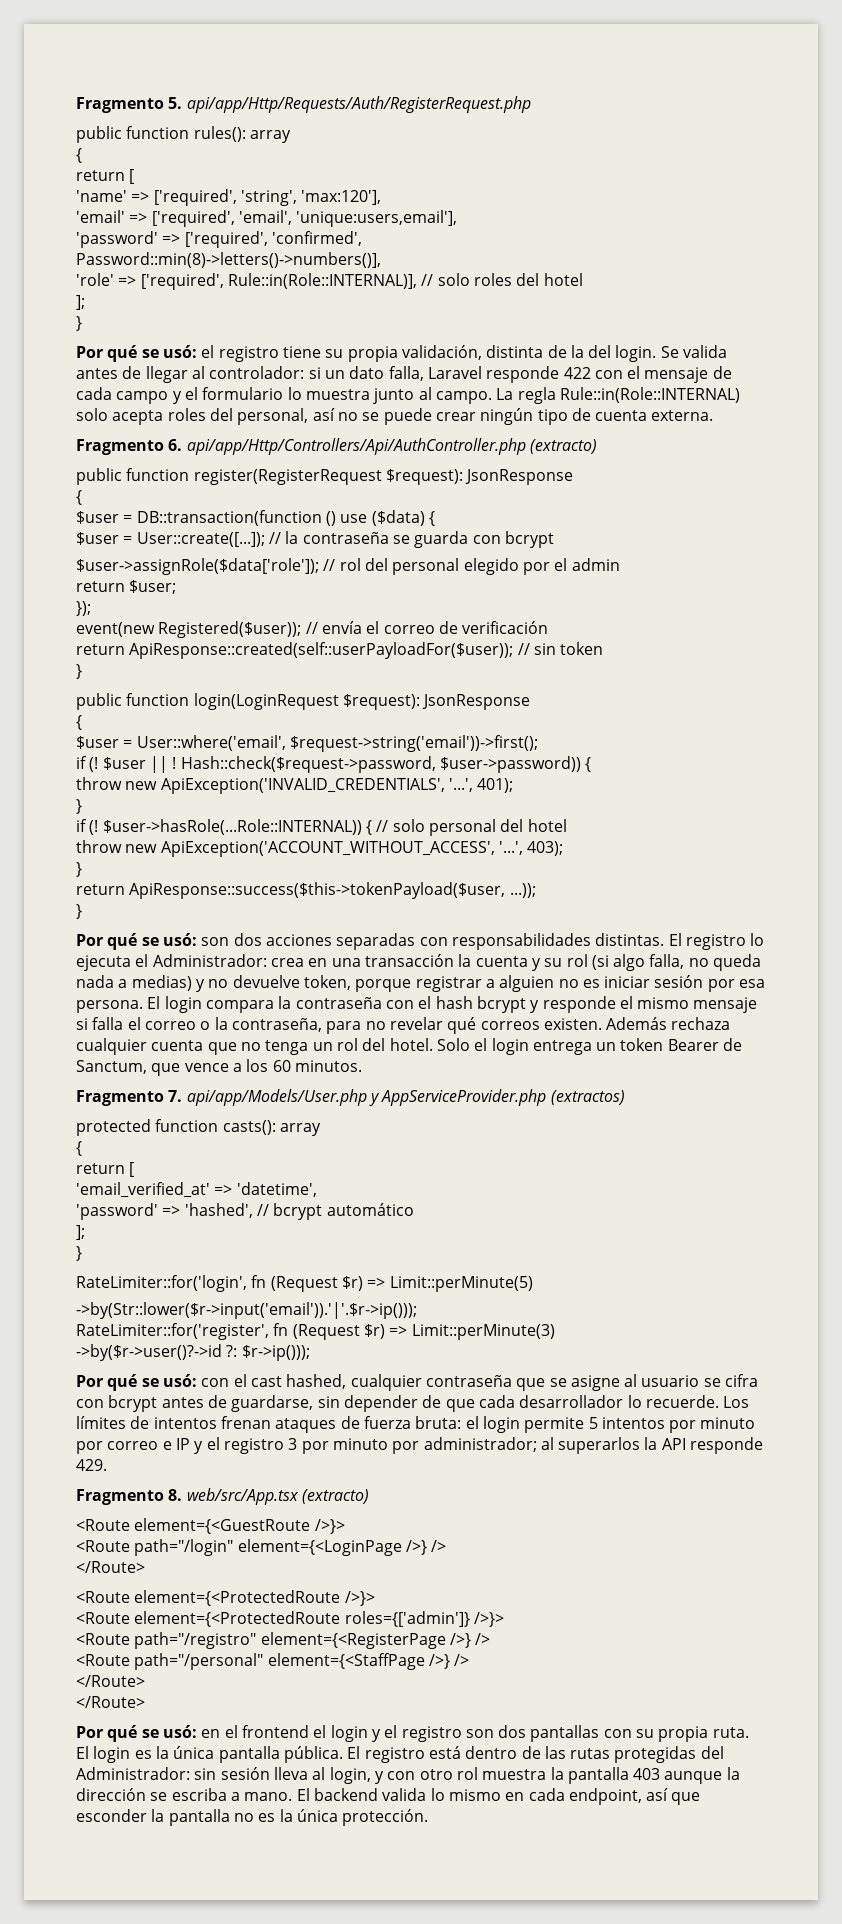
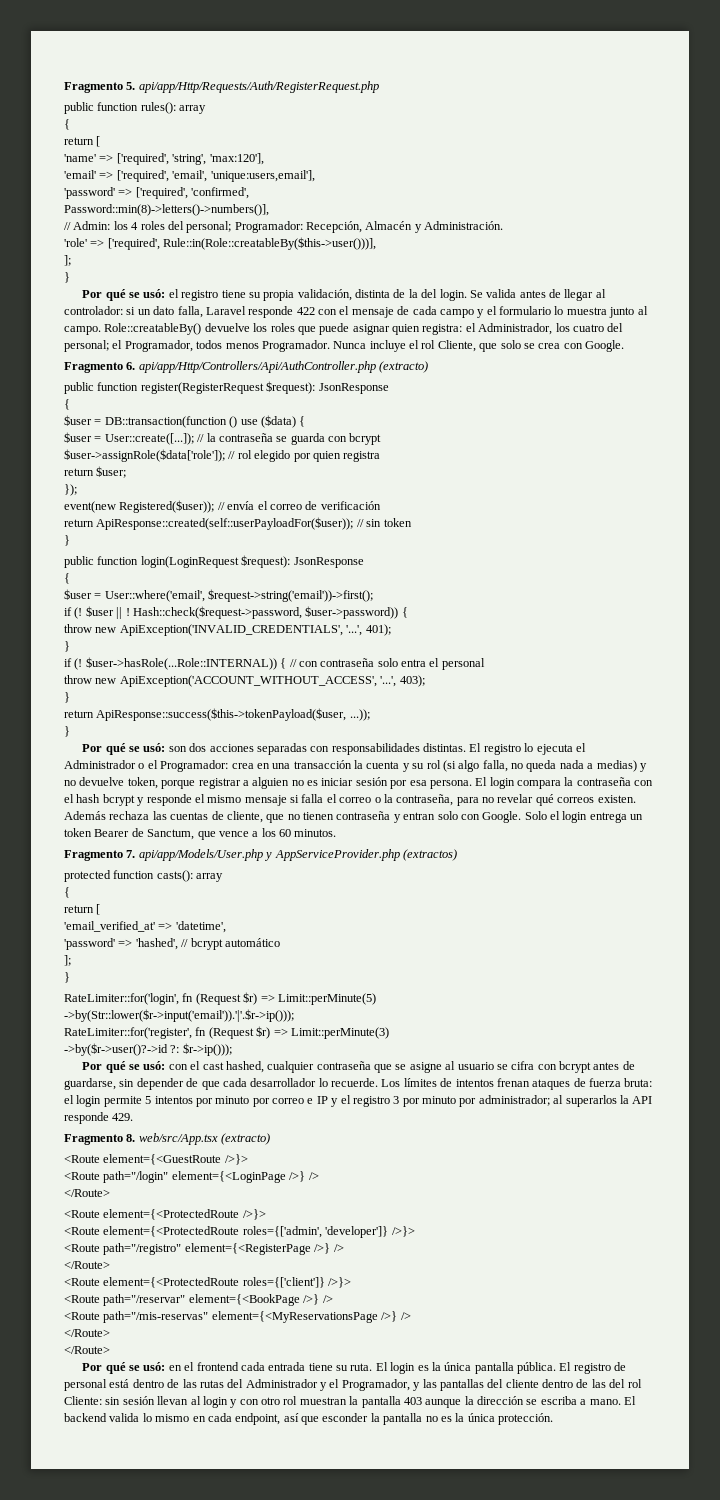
- 'role' => ['required', Rule::in(Role::INTERNAL)], // solo roles del hotel
+ // Admin: los 4 roles del personal; Programador: Recepción, Almacén y Administración.
+ 'role' => ['required', Rule::in(Role::creatableBy($this->user()))],
- La regla Rule::in(Role::INTERNAL) solo acepta roles del personal, así no se puede crear ningún tipo de cuenta externa.
+ Role::creatableBy() devuelve los roles que puede asignar quien registra: el Administrador, los cuatro del personal; el Programador, todos menos Programador. Nunca incluye el rol Cliente, que solo se crea con Google.
- $user->assignRole($data['role']); // rol del personal elegido por el admin
+ $user->assignRole($data['role']); // rol elegido por quien registra
- $user->hasRole(...Role::INTERNAL)) { // solo personal del hotel
+ $user->hasRole(...Role::INTERNAL)) { // con contraseña solo entra el personal
- El registro lo ejecuta el Administrador: crea en una transacción la cuenta y su rol (si algo falla, no queda nada a medias) y no devuelve token, porque registrar a alguien no es iniciar sesión por esa persona.
+ El registro lo ejecuta el Administrador o el Programador: crea en una transacción la cuenta y su rol (si algo falla, no queda nada a medias) y no devuelve token, porque registrar a alguien no es iniciar sesión por esa persona.
- Además rechaza cualquier cuenta que no tenga un rol del hotel.
+ Además rechaza las cuentas de cliente, que no tienen contraseña y entran solo con Google.
- <Route element={<ProtectedRoute roles={['admin']} />}>
+ <Route element={<ProtectedRoute roles={['admin', 'developer']} />}>
  <Route path="/registro" element={<RegisterPage />} />
- <Route path="/personal" element={<StaffPage />} />
+ </Route>
+ <Route element={<ProtectedRoute roles={['client']} />}>
+ <Route path="/reservar" element={<BookPage />} />
+ <Route path="/mis-reservas" element={<MyReservationsPage />} />
- Por qué se usó: en el frontend el login y el registro son dos pantallas con su propia ruta.
+ Por qué se usó: en el frontend cada entrada tiene su ruta.
- El registro está dentro de las rutas protegidas del Administrador: sin sesión lleva al login, y con otro rol muestra la pantalla 403 aunque la dirección se escriba a mano.
+ El registro de personal está dentro de las rutas del Administrador y el Programador, y las pantallas del cliente dentro de las del rol Cliente: sin sesión llevan al login y con otro rol muestran la pantalla 403 aunque la dirección se escriba a mano.

